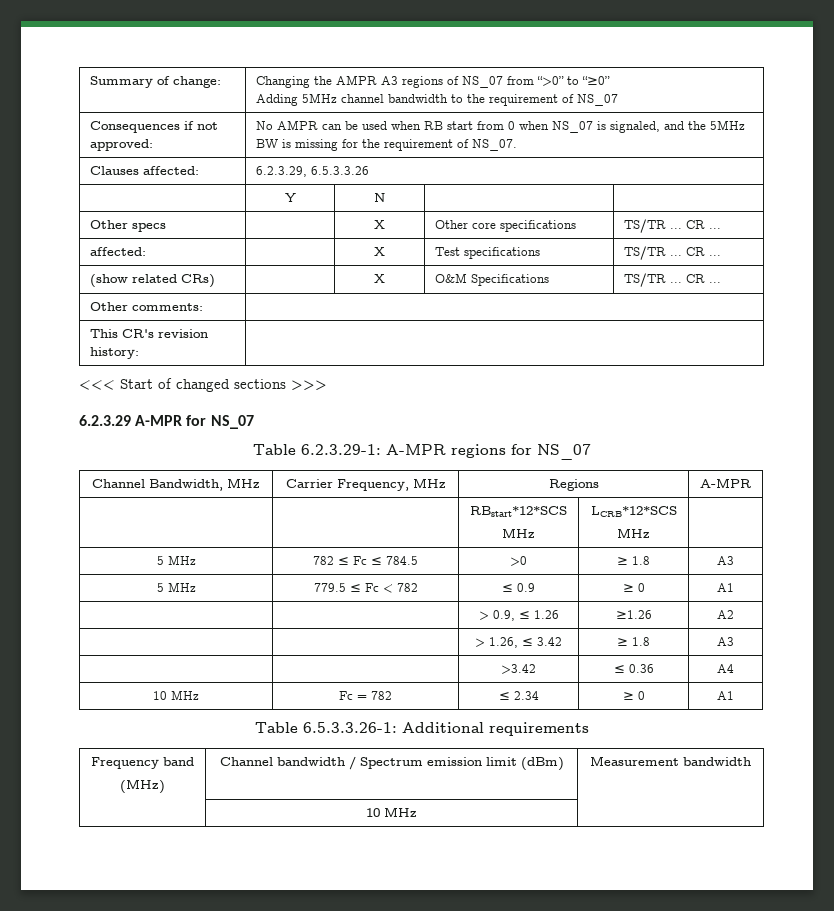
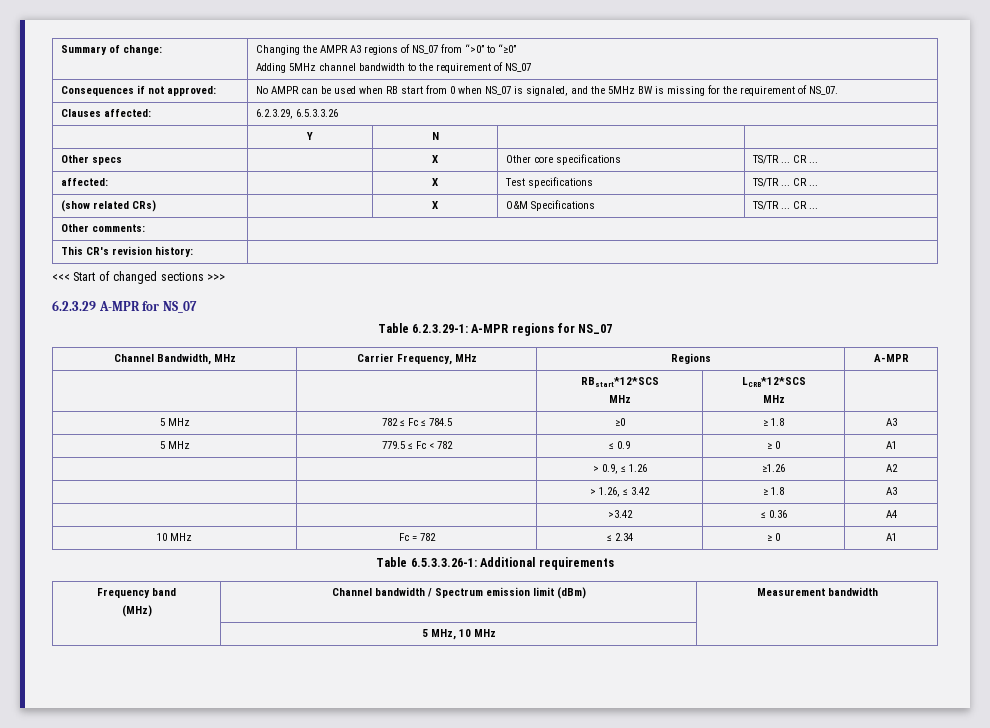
- 5 MHz | 782 ≤ Fc ≤ 784.5 | >0 | ≥ 1.8 | A3
+ 5 MHz | 782 ≤ Fc ≤ 784.5 | ≥0 | ≥ 1.8 | A3
- | 10 MHz |
+ | 5 MHz, 10 MHz |

